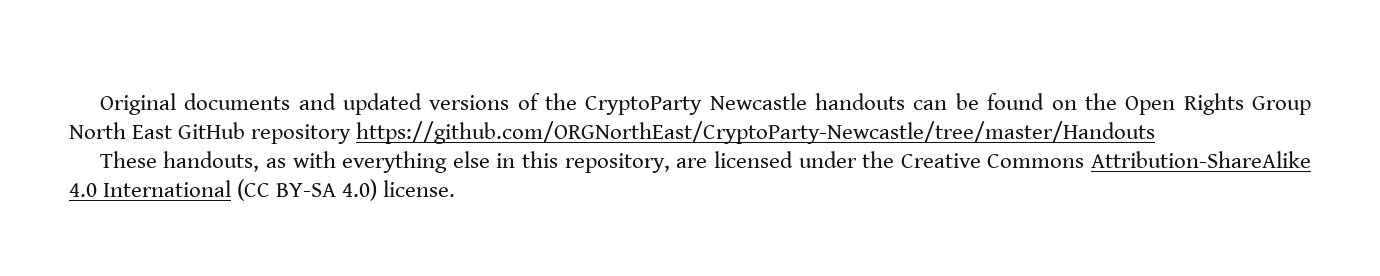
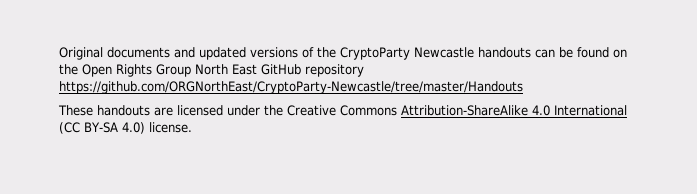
- These handouts, as with everything else in this repository, are licensed under the Creative Commons Attribution-ShareAlike 4.0 International (CC BY-SA 4.0) license.
+ These handouts are licensed under the Creative Commons Attribution-ShareAlike 4.0 International (CC BY-SA 4.0) license.

